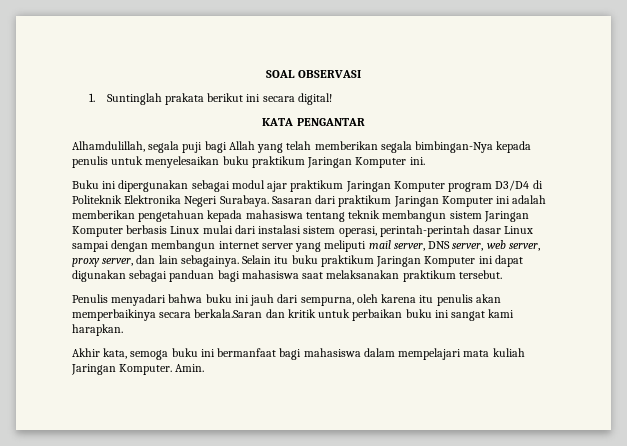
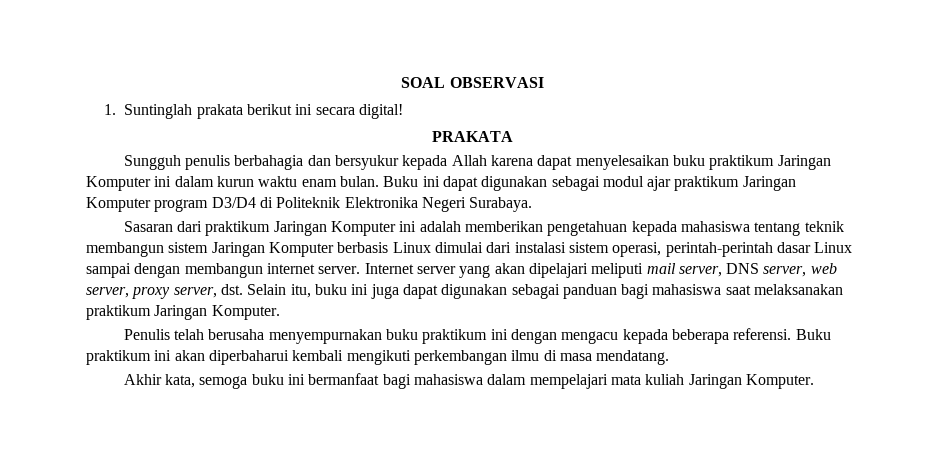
- KATA PENGANTAR
- Alhamdulillah, segala puji bagi Allah yang telah memberikan segala bimbingan-Nya kepada penulis untuk menyelesaikan buku praktikum Jaringan Komputer ini.
- Buku ini dipergunakan sebagai modul ajar praktikum Jaringan Komputer program D3/D4 di Politeknik Elektronika Negeri Surabaya. Sasaran dari praktikum Jaringan Komputer ini adalah memberikan pengetahuan kepada mahasiswa tentang teknik membangun sistem Jaringan Komputer berbasis Linux mulai dari instalasi sistem operasi, perintah-perintah dasar Linux sampai dengan membangun internet server yang meliputi mail server, DNS server, web server, proxy server, dan lain sebagainya. Selain itu buku praktikum Jaringan Komputer ini dapat digunakan sebagai panduan bagi mahasiswa saat melaksanakan praktikum tersebut.
+ PRAKATA
+ Sungguh penulis berbahagia dan bersyukur kepada Allah karena dapat menyelesaikan buku praktikum Jaringan Komputer ini dalam kurun waktu enam bulan. Buku ini dapat digunakan sebagai modul ajar praktikum Jaringan Komputer program D3/D4 di Politeknik Elektronika Negeri Surabaya.
+ Sasaran dari praktikum Jaringan Komputer ini adalah memberikan pengetahuan kepada mahasiswa tentang teknik membangun sistem Jaringan Komputer berbasis Linux dimulai dari instalasi sistem operasi, perintah-perintah dasar Linux sampai dengan membangun internet server. Internet server yang akan dipelajari meliputi mail server, DNS server, web server, proxy server, dst. Selain itu, buku ini juga dapat digunakan sebagai panduan bagi mahasiswa saat melaksanakan praktikum Jaringan Komputer.
- Penulis menyadari bahwa buku ini jauh dari sempurna, oleh karena itu penulis akan memperbaikinya secara berkala.Saran dan kritik untuk perbaikan buku ini sangat kami harapkan.
+ Penulis telah berusaha menyempurnakan buku praktikum ini dengan mengacu kepada beberapa referensi. Buku praktikum ini akan diperbaharui kembali mengikuti perkembangan ilmu di masa mendatang.
- Amin.

